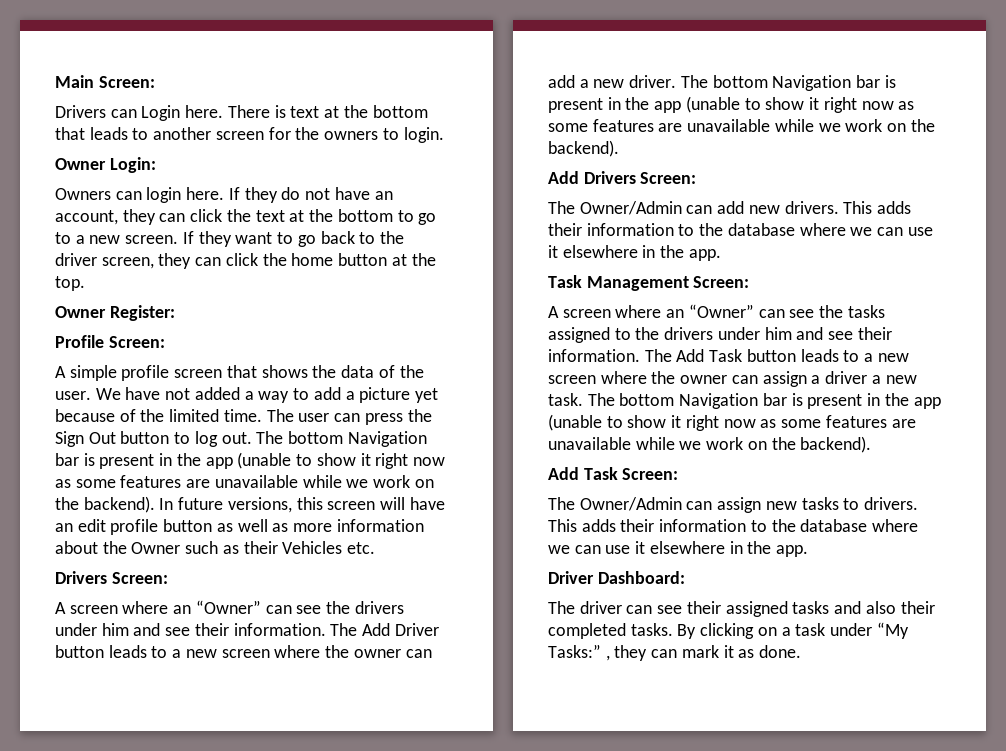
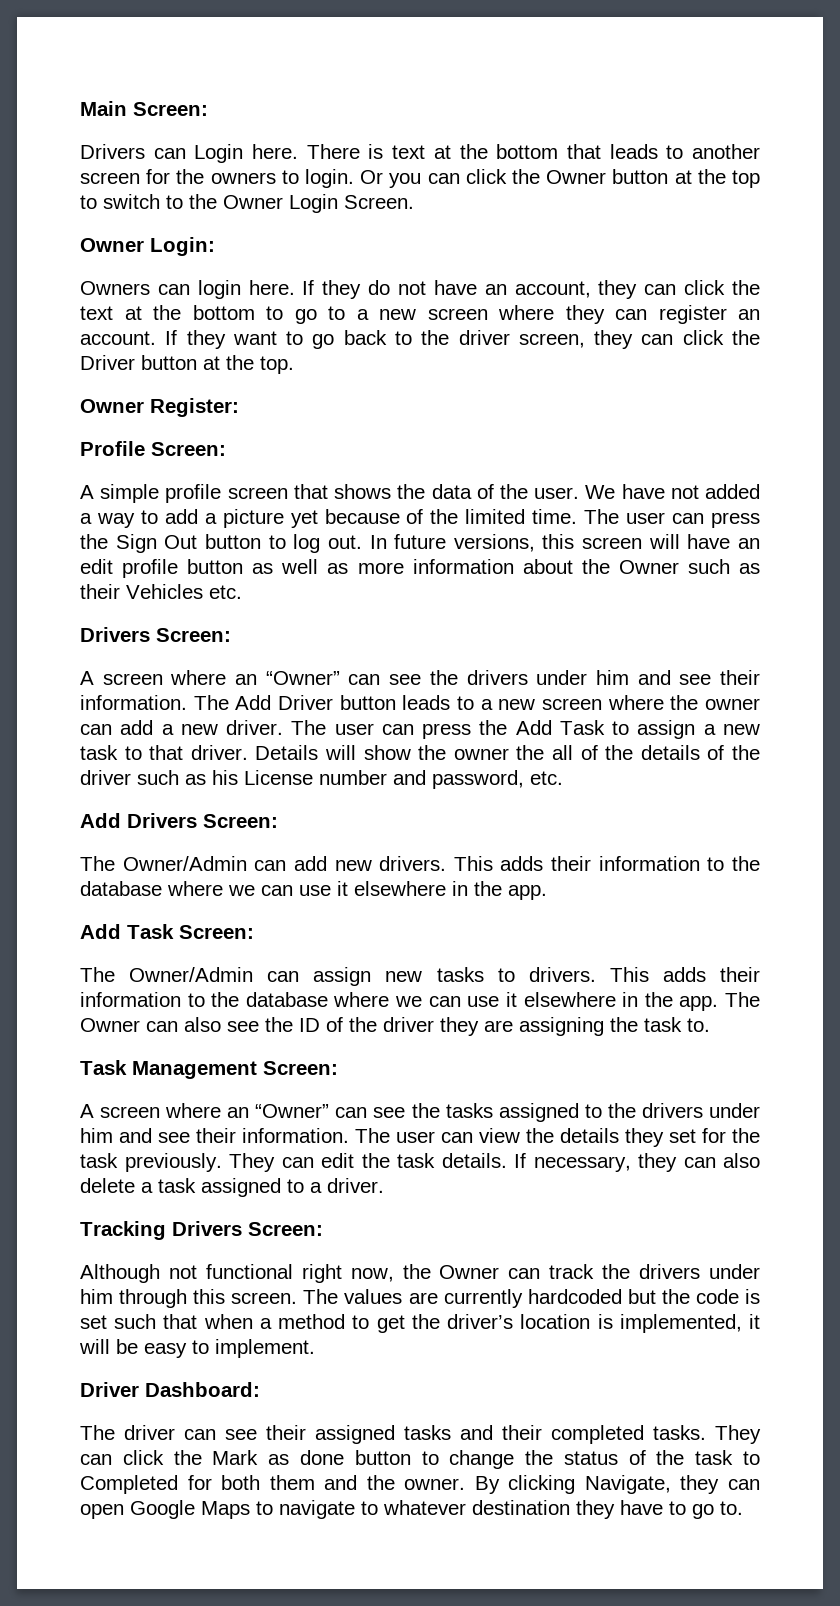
+ Or you can click the Owner button at the top to switch to the Owner Login Screen.
- If they do not have an account, they can click the text at the bottom to go to a new screen.
+ If they do not have an account, they can click the text at the bottom to go to a new screen where they can register an account.
- If they want to go back to the driver screen, they can click the home button at the top.
+ If they want to go back to the driver screen, they can click the Driver button at the top.
- The user can press the Sign Out button to log out. The bottom Navigation bar is present in the app (unable to show it right now as some features are unavailable while we work on the backend).
+ The user can press the Sign Out button to log out.
- The Add Driver button leads to a new screen where the owner can add a new driver. The bottom Navigation bar is present in the app (unable to show it right now as some features are unavailable while we work on the backend).
+ The Add Driver button leads to a new screen where the owner can add a new driver. The user can press the Add Task to assign a new task to that driver. Details will show the owner the all of the details of the driver such as his License number and password, etc.
- Task Management Screen:
- A screen where an “Owner” can see the tasks assigned to the drivers under him and see their information. The Add Task button leads to a new screen where the owner can assign a driver a new task. The bottom Navigation bar is present in the app (unable to show it right now as some features are unavailable while we work on the backend).
+ The Owner can also see the ID of the driver they are assigning the task to.
+ Task Management Screen:
+ A screen where an “Owner” can see the tasks assigned to the drivers under him and see their information. The user can view the details they set for the task previously. They can edit the task details. If necessary, they can also delete a task assigned to a driver.
+ Tracking Drivers Screen:
+ Although not functional right now, the Owner can track the drivers under him through this screen. The values are currently hardcoded but the code is set such that when a method to get the driver’s location is implemented, it will be easy to implement.
- The driver can see their assigned tasks and also their completed tasks.
+ The driver can see their assigned tasks and their completed tasks.
- By clicking on a task under “My Tasks:” , they can mark it as done.
+ They can click the Mark as done button to change the status of the task to Completed for both them and the owner. By clicking Navigate, they can open Google Maps to navigate to whatever destination they have to go to.

